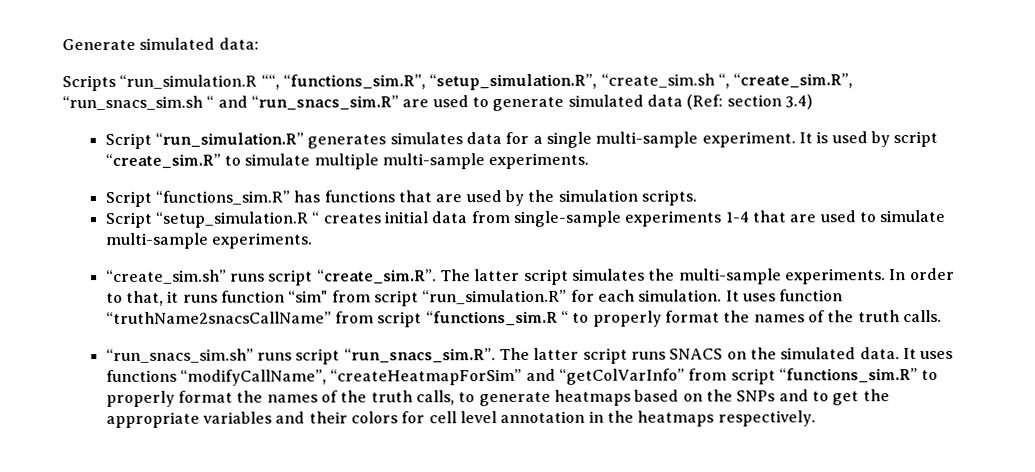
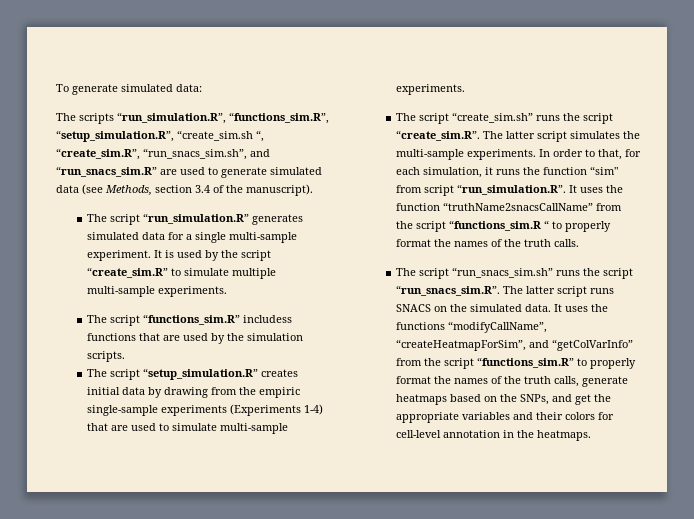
- Generate simulated data:
+ To generate simulated data:
- Scripts “run_simulation.R ““, “functions_sim.R”, “setup_simulation.R”, “create_sim.sh “, “create_sim.R”, “run_snacs_sim.sh “ and “run_snacs_sim.R” are used to generate simulated data (Ref: section 3.4)
- Script “run_simulation.R” generates simulates data for a single multi-sample experiment.
+ The scripts “run_simulation.R”, “functions_sim.R”, “setup_simulation.R”, “create_sim.sh “, “create_sim.R”, “run_snacs_sim.sh”, and “run_snacs_sim.R” are used to generate simulated data (see Methods, section 3.4 of the manuscript).
+ The script “run_simulation.R” generates simulated data for a single multi-sample experiment.
- It is used by script “create_sim.R” to simulate multiple multi-sample experiments.
+ It is used by the script “create_sim.R” to simulate multiple multi-sample experiments.
- Script “functions_sim.R” has functions that are used by the simulation scripts.
+ The script “functions_sim.R” includess functions that are used by the simulation scripts.
- Script “setup_simulation.R “ creates initial data from single-sample experiments 1-4 that are used to simulate multi-sample experiments.
+ The script “setup_simulation.R” creates initial data by drawing from the empiric single-sample experiments (Experiments 1-4) that are used to simulate multi-sample experiments.
- “create_sim.sh” runs script “create_sim.R”. The latter script simulates the multi-sample experiments.
+ The script “create_sim.sh” runs the script “create_sim.R”. The latter script simulates the multi-sample experiments.
- In order to that, it runs function “sim" from script “run_simulation.R” for each simulation. It uses function “truthName2snacsCallName” from script “functions_sim.R “ to properly format the names of the truth calls.
+ In order to that, for each simulation, it runs the function “sim" from script “run_simulation.R”. It uses the function “truthName2snacsCallName” from the script “functions_sim.R “ to properly format the names of the truth calls.
- “run_snacs_sim.sh” runs script “run_snacs_sim.R”. The latter script runs SNACS on the simulated data.
+ The script “run_snacs_sim.sh” runs the script “run_snacs_sim.R”. The latter script runs SNACS on the simulated data.
- It uses functions “modifyCallName”, “createHeatmapForSim” and “getColVarInfo” from script “functions_sim.R” to properly format the names of the truth calls, to generate heatmaps based on the SNPs and to get the appropriate variables and their colors for cell level annotation in the heatmaps respectively.
+ It uses the functions “modifyCallName”, “createHeatmapForSim”, and “getColVarInfo” from the script “functions_sim.R” to properly format the names of the truth calls, generate heatmaps based on the SNPs, and get the appropriate variables and their colors for cell-level annotation in the heatmaps.

